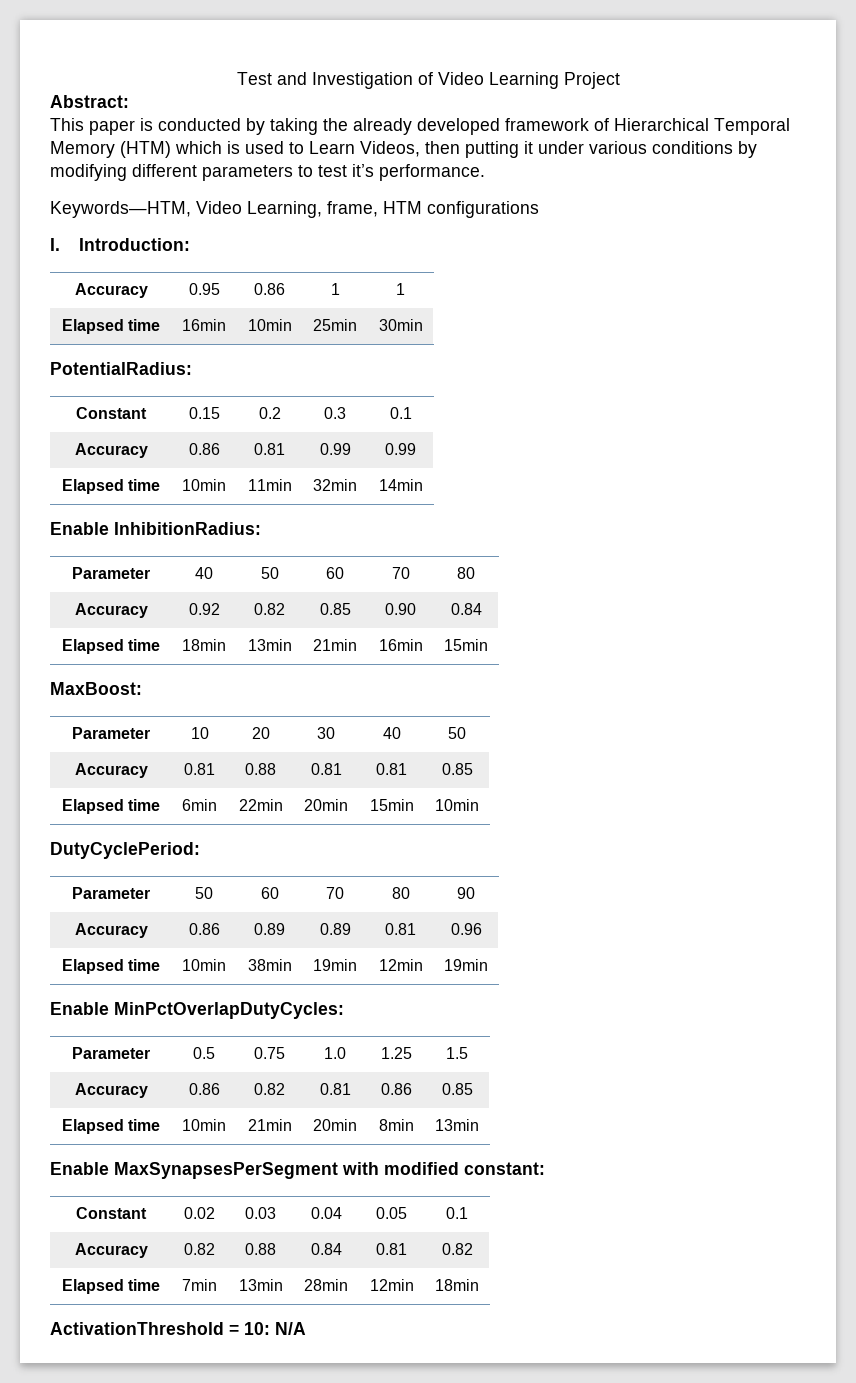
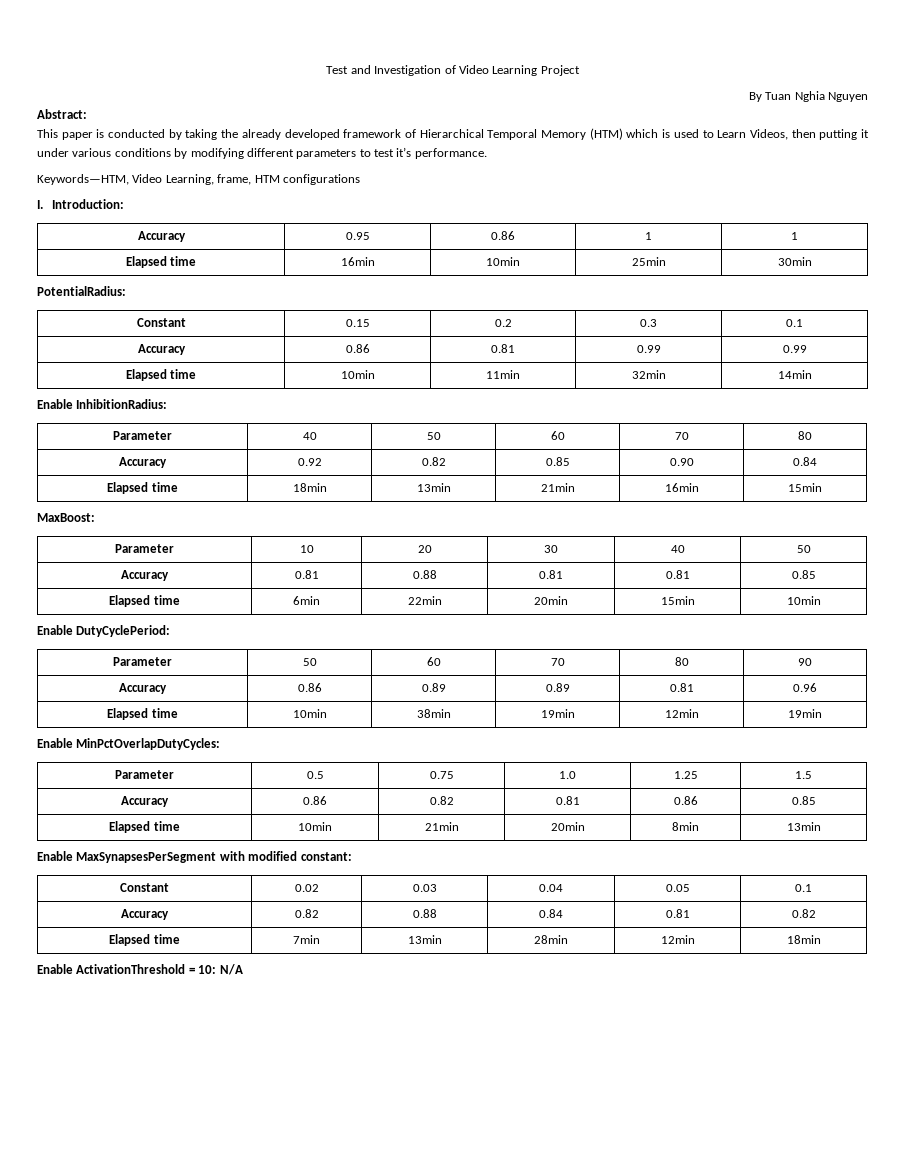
+ By Tuan Nghia Nguyen
- DutyCyclePeriod:
+ Enable DutyCyclePeriod:
- ActivationThreshold = 10: N/A
+ Enable ActivationThreshold = 10: N/A

